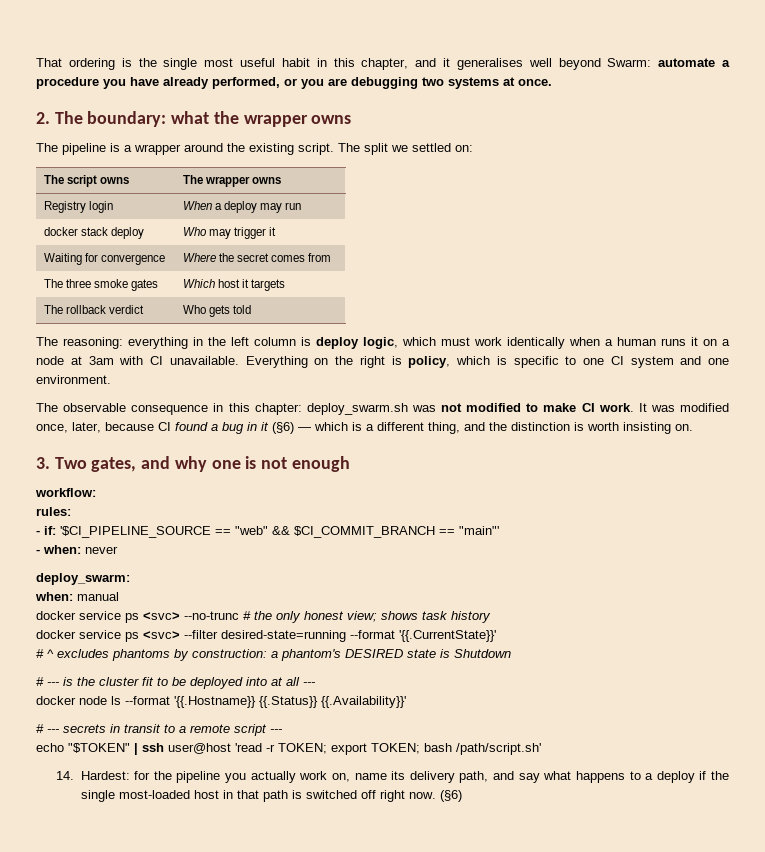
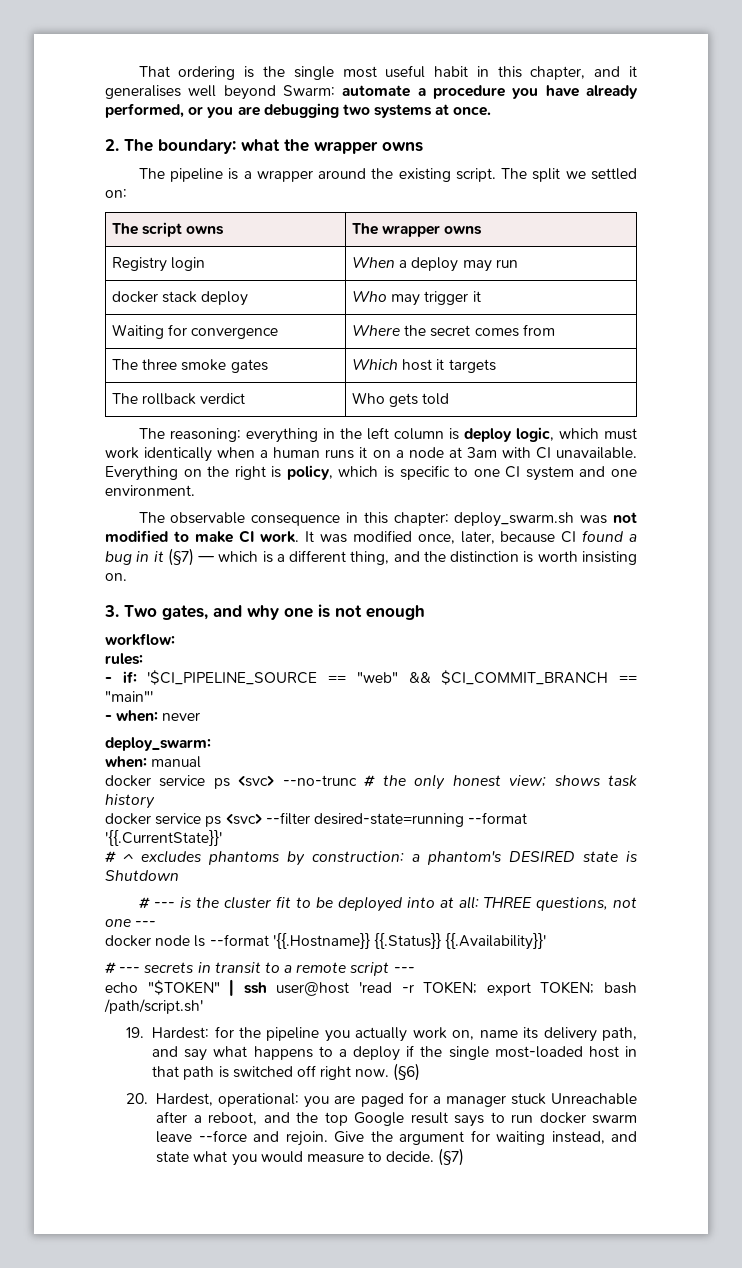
- It was modified once, later, because CI found a bug in it (§6) — which is a different thing, and the distinction is worth insisting on.
+ It was modified once, later, because CI found a bug in it (§7) — which is a different thing, and the distinction is worth insisting on.
- # --- is the cluster fit to be deployed into at all ---
+ # --- is the cluster fit to be deployed into at all: THREE questions, not one ---
- 14. Hardest: for the pipeline you actually work on, name its delivery path, and say what happens to a deploy if the single most-loaded host in that path is switched off right now.
+ 19. Hardest: for the pipeline you actually work on, name its delivery path, and say what happens to a deploy if the single most-loaded host in that path is switched off right now.
+ 20. Hardest, operational: you are paged for a manager stuck Unreachable after a reboot, and the top Google result says to run docker swarm leave --force and rejoin. Give the argument for waiting instead, and state what you would measure to decide. (§7)

